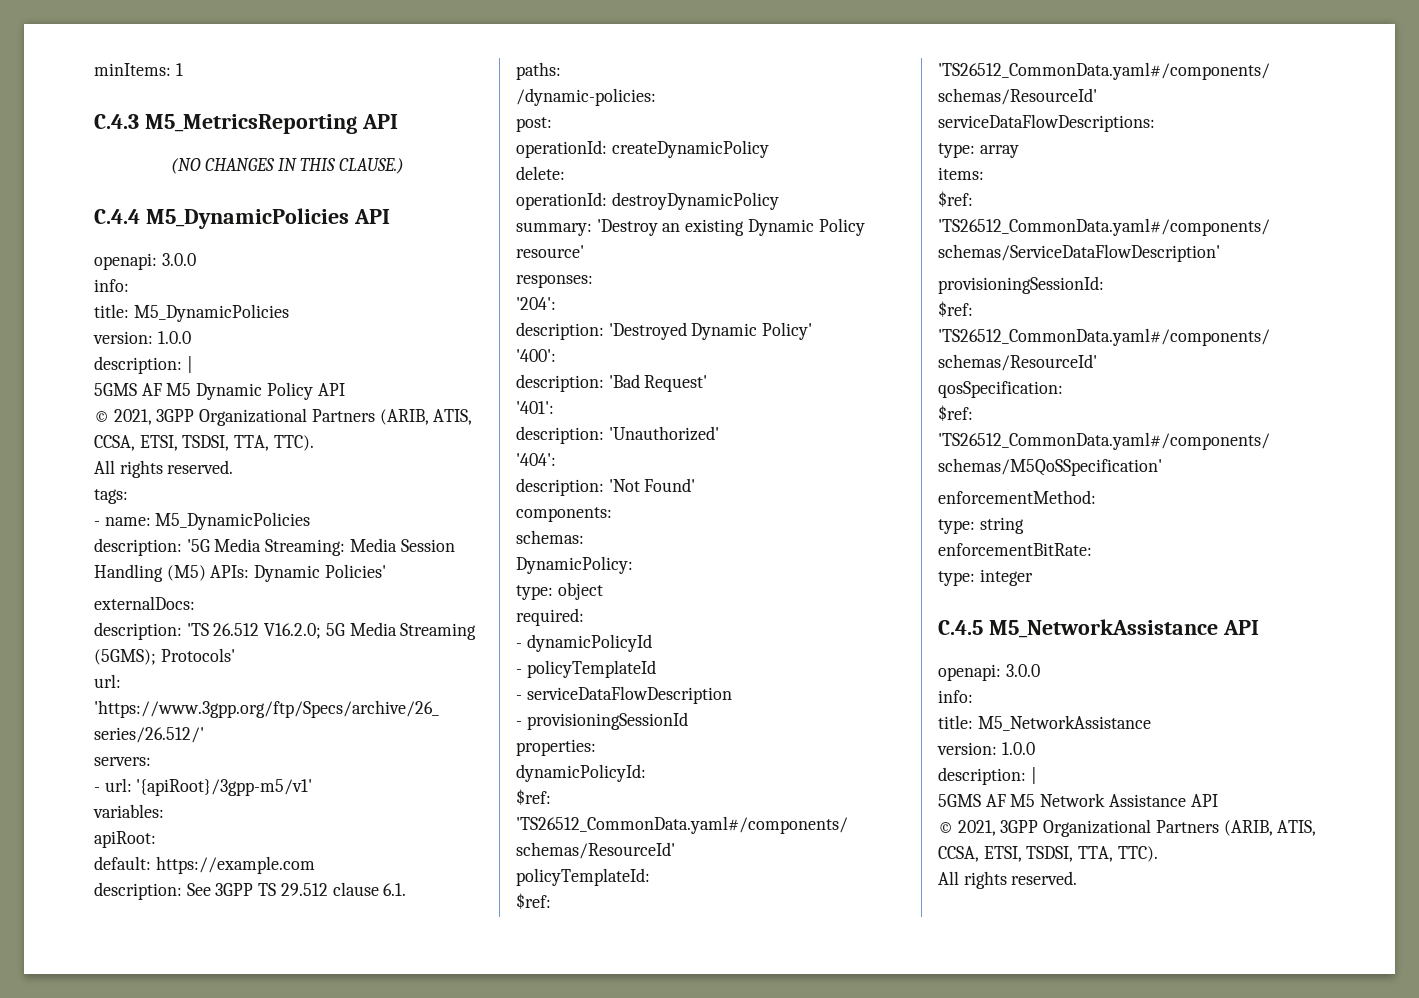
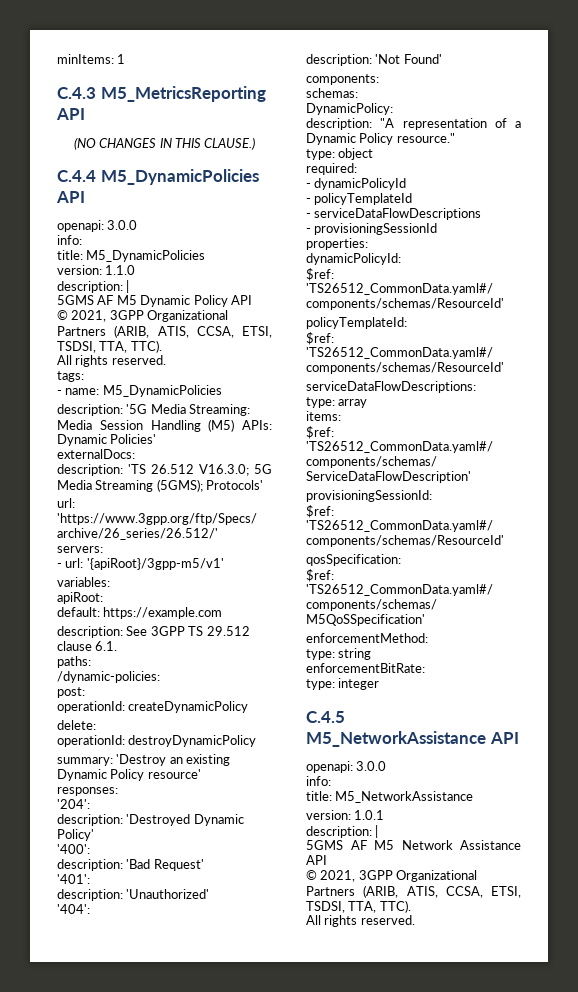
  title: M5_DynamicPolicies
- version: 1.0.0
+ version: 1.1.0
- description: 'TS 26.512 V16.2.0; 5G Media Streaming (5GMS); Protocols'
+ description: 'TS 26.512 V16.3.0; 5G Media Streaming (5GMS); Protocols'
+ description: "A representation of a Dynamic Policy resource."
- - serviceDataFlowDescription
+ - serviceDataFlowDescriptions
  title: M5_NetworkAssistance
- version: 1.0.0
+ version: 1.0.1

